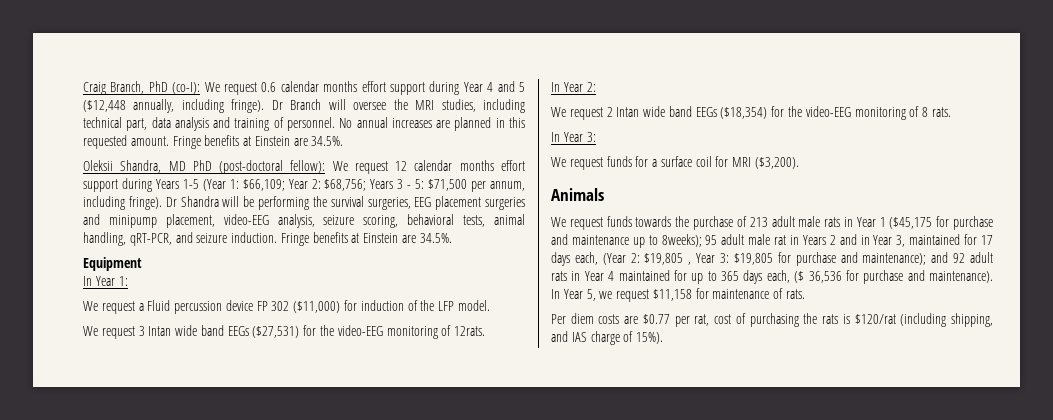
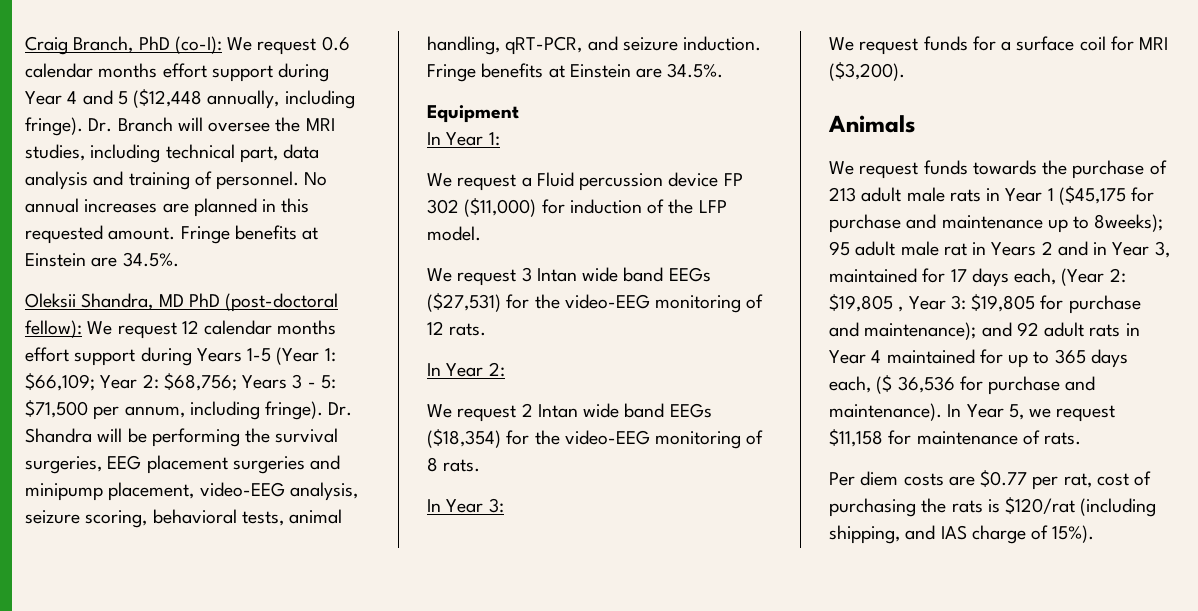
- Dr Branch will oversee the MRI studies, including technical part, data analysis and training of personnel.
+ Dr. Branch will oversee the MRI studies, including technical part, data analysis and training of personnel.
- Dr Shandra will be performing the survival surgeries, EEG placement surgeries and minipump placement, video-EEG analysis, seizure scoring, behavioral tests, animal handling, qRT-PCR, and seizure induction.
+ Dr. Shandra will be performing the survival surgeries, EEG placement surgeries and minipump placement, video-EEG analysis, seizure scoring, behavioral tests, animal handling, qRT-PCR, and seizure induction.
- We request 3 Intan wide band EEGs ($27,531) for the video-EEG monitoring of 12rats.
+ We request 3 Intan wide band EEGs ($27,531) for the video-EEG monitoring of 12 rats.

